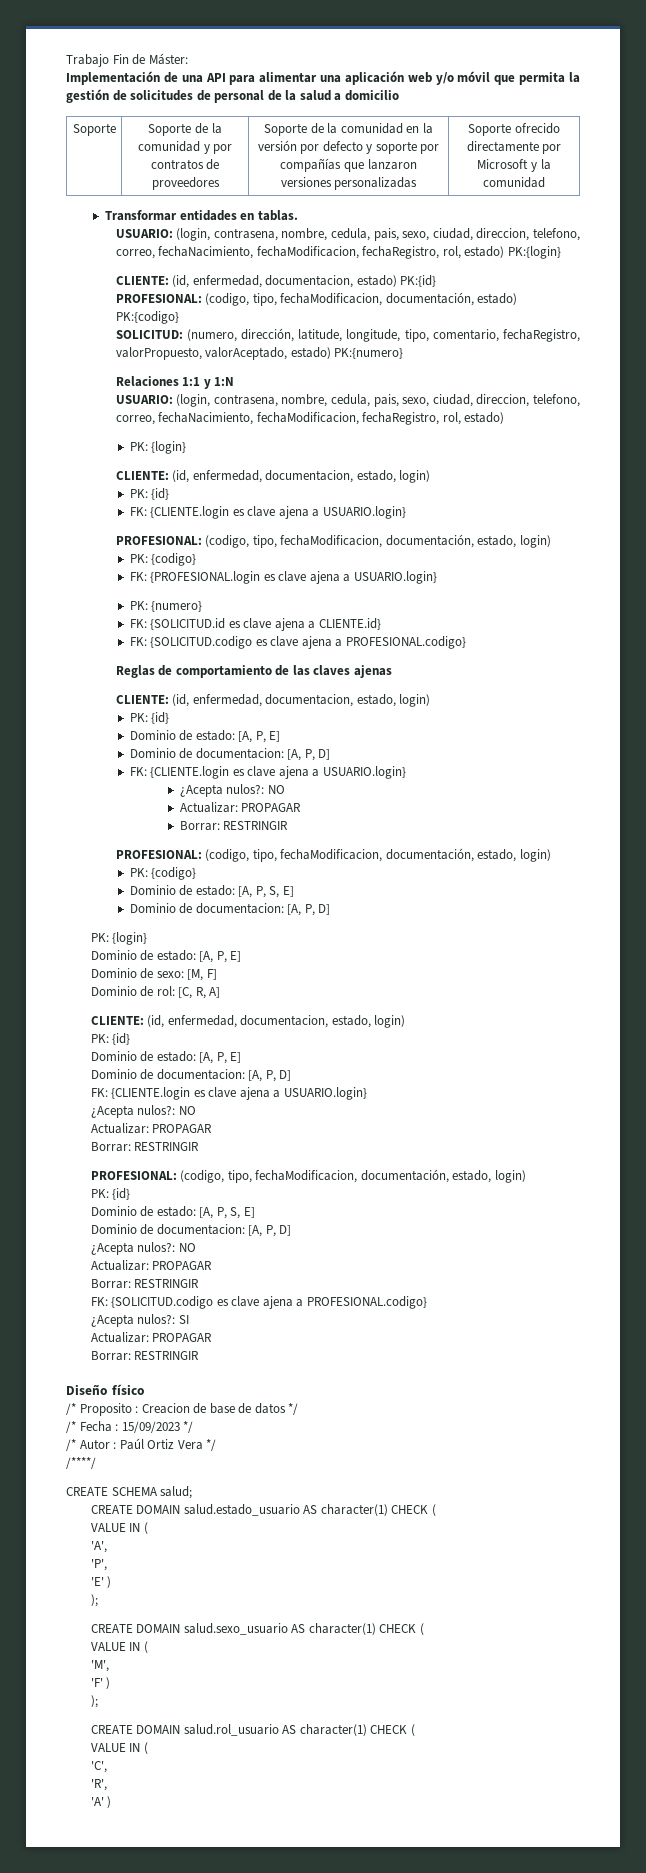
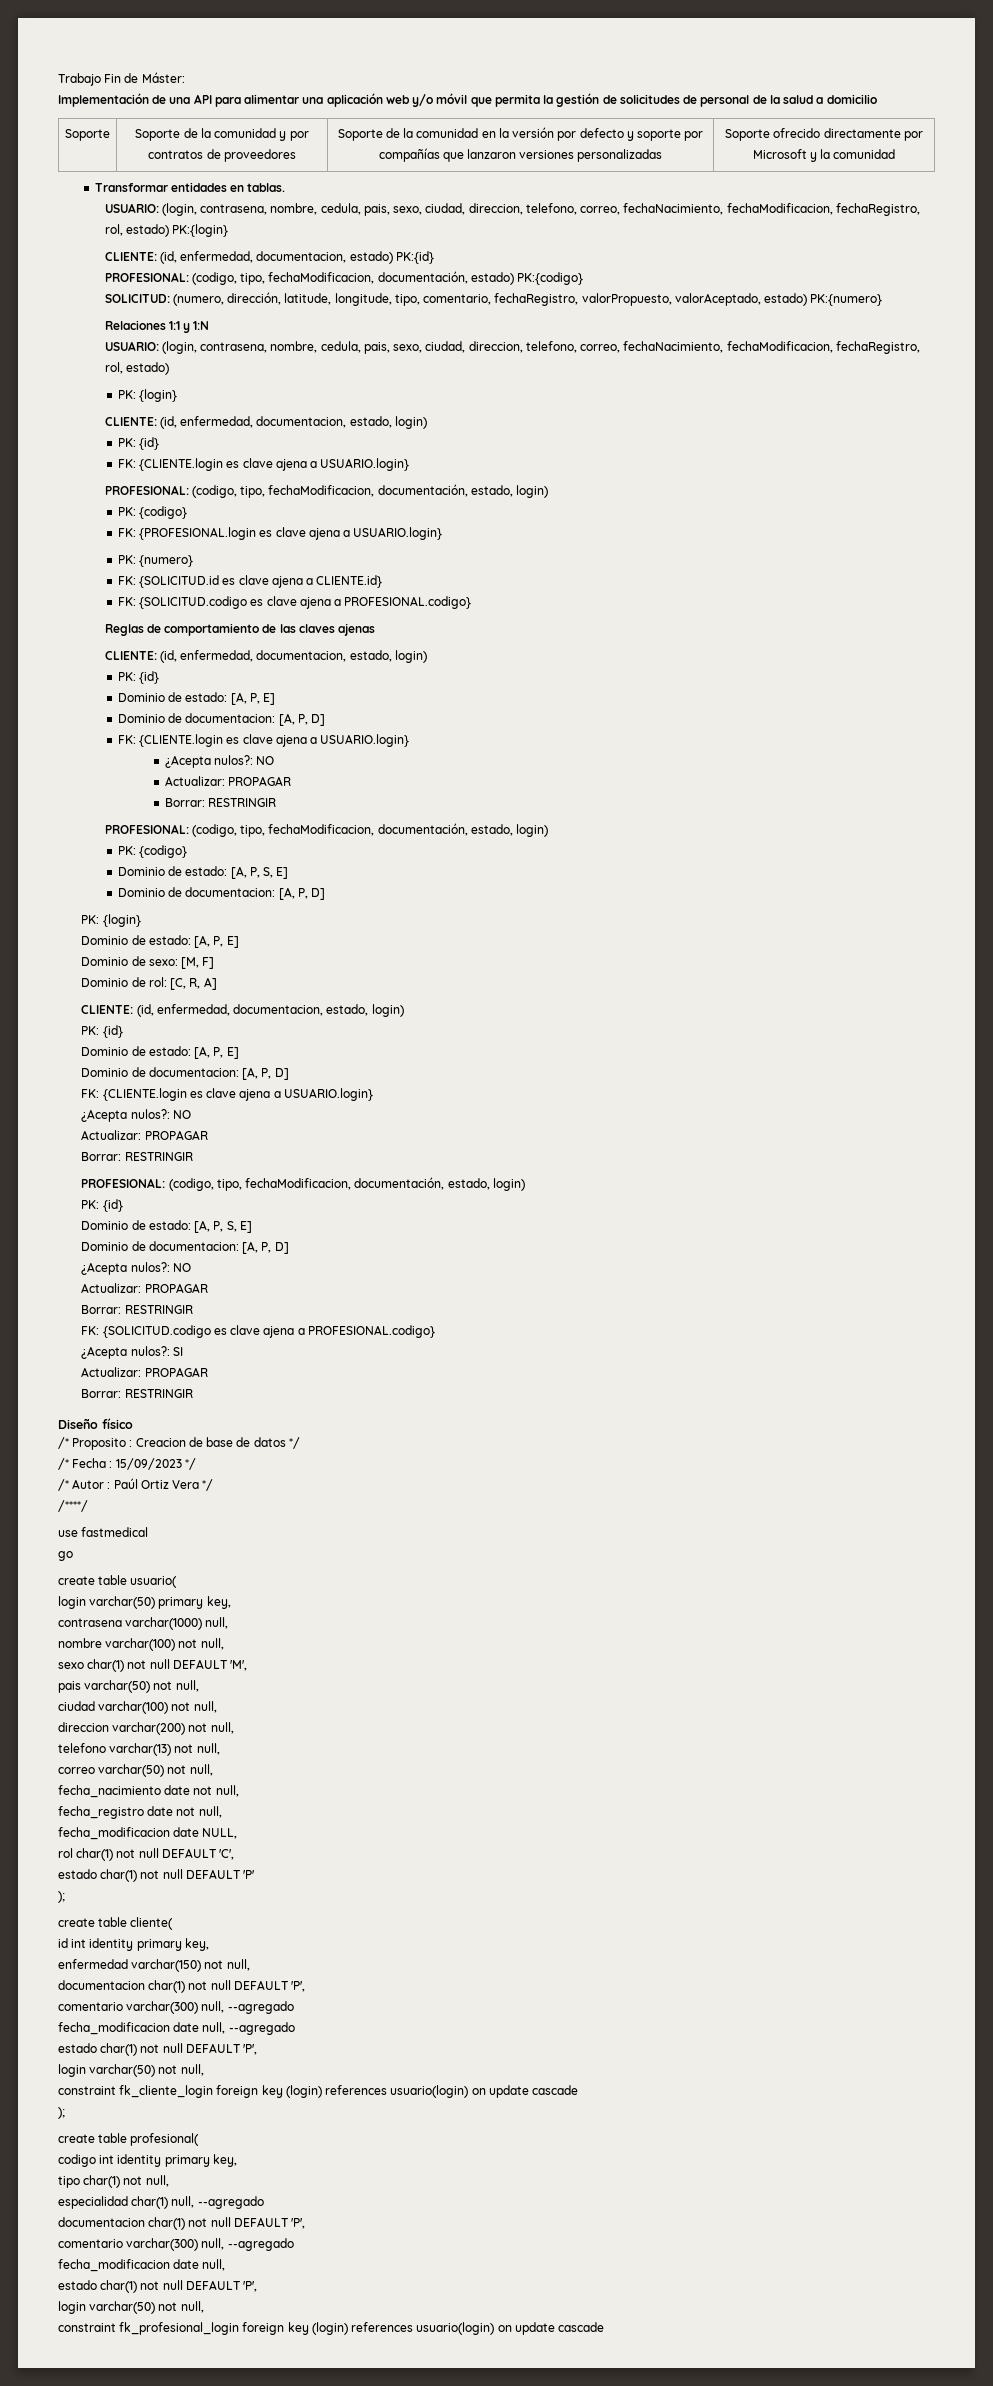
- CREATE SCHEMA salud;
- CREATE DOMAIN salud.estado_usuario AS character(1) CHECK (
- VALUE IN (
- 'A',
- 'P',
- 'E' )
+ use fastmedical
+ go
+ create table usuario(
+ login varchar(50) primary key,
+ contrasena varchar(1000) null,
+ nombre varchar(100) not null,
+ sexo char(1) not null DEFAULT 'M',
+ pais varchar(50) not null,
+ ciudad varchar(100) not null,
+ direccion varchar(200) not null,
+ telefono varchar(13) not null,
+ correo varchar(50) not null,
+ fecha_nacimiento date not null,
+ fecha_registro date not null,
+ fecha_modificacion date NULL,
+ rol char(1) not null DEFAULT 'C',
+ estado char(1) not null DEFAULT 'P'
  );
- CREATE DOMAIN salud.sexo_usuario AS character(1) CHECK (
- VALUE IN (
- 'M',
- 'F' )
+ create table cliente(
+ id int identity primary key,
+ enfermedad varchar(150) not null,
+ documentacion char(1) not null DEFAULT 'P',
+ comentario varchar(300) null, --agregado
+ fecha_modificacion date null, --agregado
+ estado char(1) not null DEFAULT 'P',
+ login varchar(50) not null,
+ constraint fk_cliente_login foreign key (login) references usuario(login) on update cascade
  );
- CREATE DOMAIN salud.rol_usuario AS character(1) CHECK (
- VALUE IN (
- 'C',
- 'R',
- 'A' )
+ create table profesional(
+ codigo int identity primary key,
+ tipo char(1) not null,
+ especialidad char(1) null, --agregado
+ documentacion char(1) not null DEFAULT 'P',
+ comentario varchar(300) null, --agregado
+ fecha_modificacion date null,
+ estado char(1) not null DEFAULT 'P',
+ login varchar(50) not null,
+ constraint fk_profesional_login foreign key (login) references usuario(login) on update cascade

